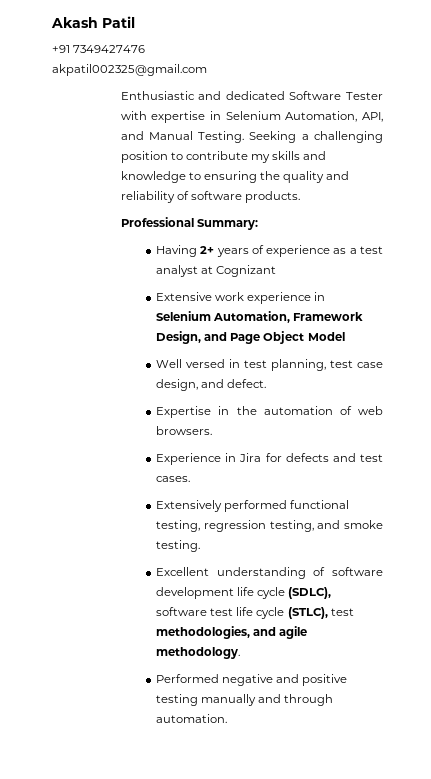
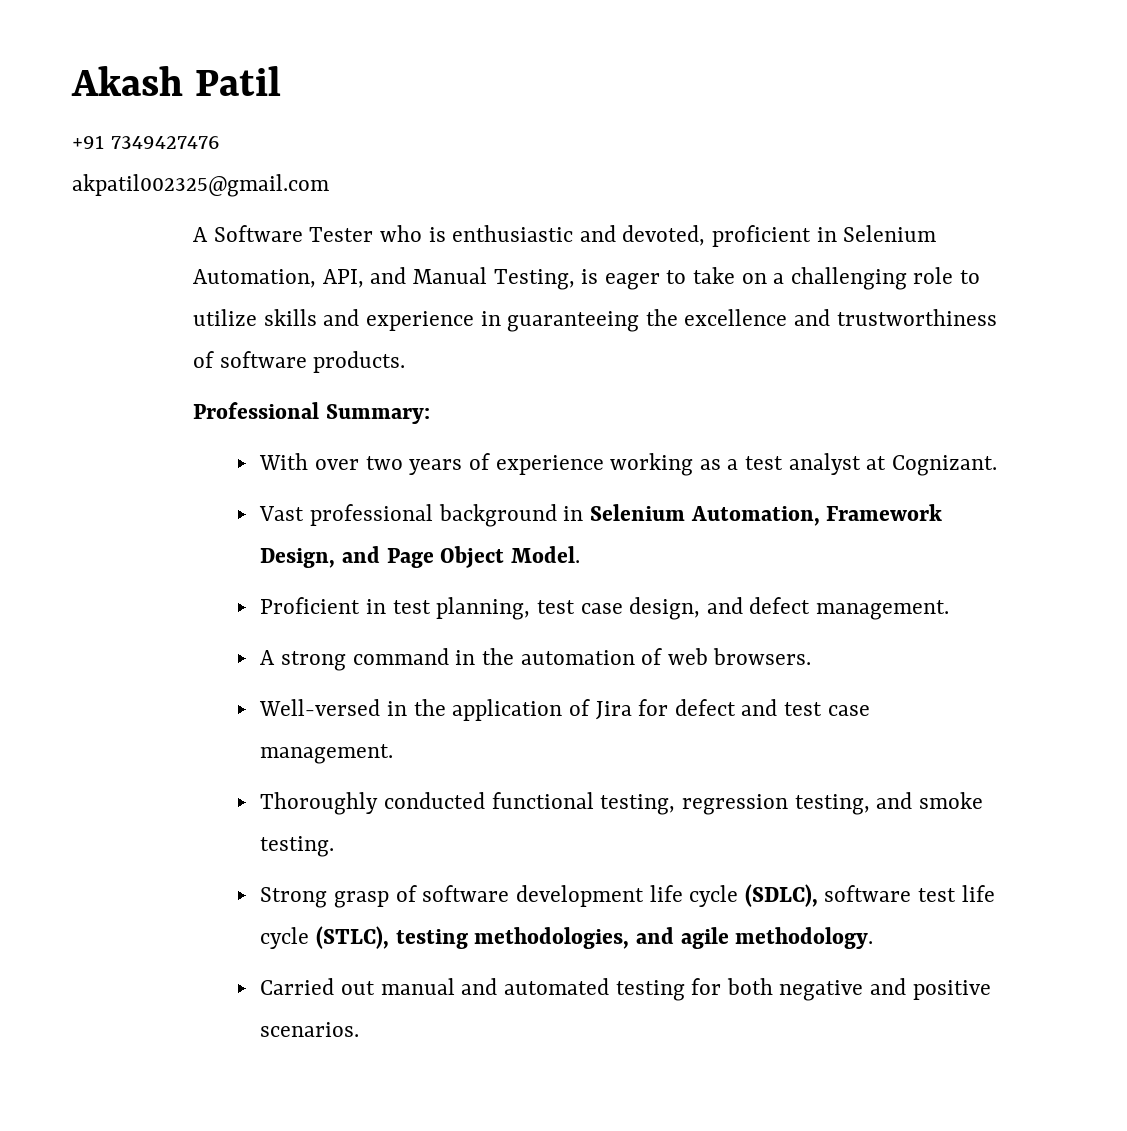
- Enthusiastic and dedicated Software Tester with expertise in Selenium Automation, API, and Manual Testing. Seeking a challenging position to contribute my skills and knowledge to ensuring the quality and reliability of software products.
+ A Software Tester who is enthusiastic and devoted, proficient in Selenium Automation, API, and Manual Testing, is eager to take on a challenging role to utilize skills and experience in guaranteeing the excellence and trustworthiness of software products.
- Having 2+ years of experience as a test analyst at Cognizant
- Extensive work experience in Selenium Automation, Framework Design, and Page Object Model
- Well versed in test planning, test case design, and defect.
- Expertise in the automation of web browsers.
+ With over two years of experience working as a test analyst at Cognizant.
+ Vast professional background in Selenium Automation, Framework Design, and Page Object Model.
+ Proficient in test planning, test case design, and defect management.
+ A strong command in the automation of web browsers.
- Experience in Jira for defects and test cases.
- Extensively performed functional testing, regression testing, and smoke testing.
+ Well-versed in the application of Jira for defect and test case management.
+ Thoroughly conducted functional testing, regression testing, and smoke testing.
- Excellent understanding of software development life cycle (SDLC), software test life cycle (STLC), test methodologies, and agile methodology.
+ Strong grasp of software development life cycle (SDLC), software test life cycle (STLC), testing methodologies, and agile methodology.
- Performed negative and positive testing manually and through automation.
+ Carried out manual and automated testing for both negative and positive scenarios.

